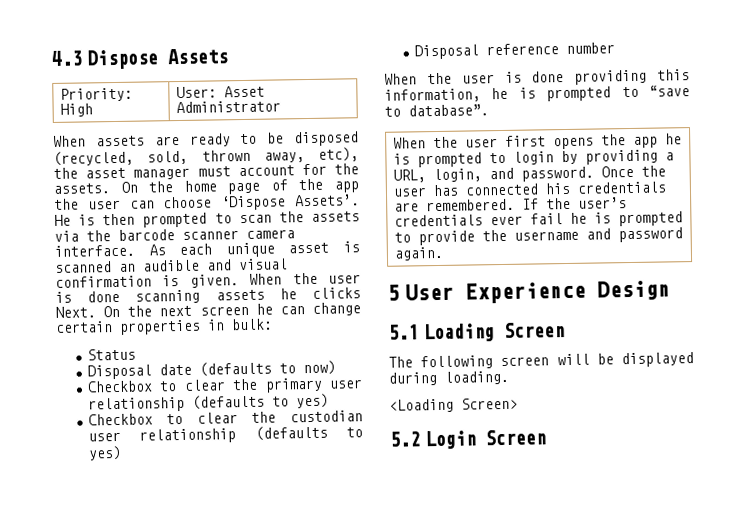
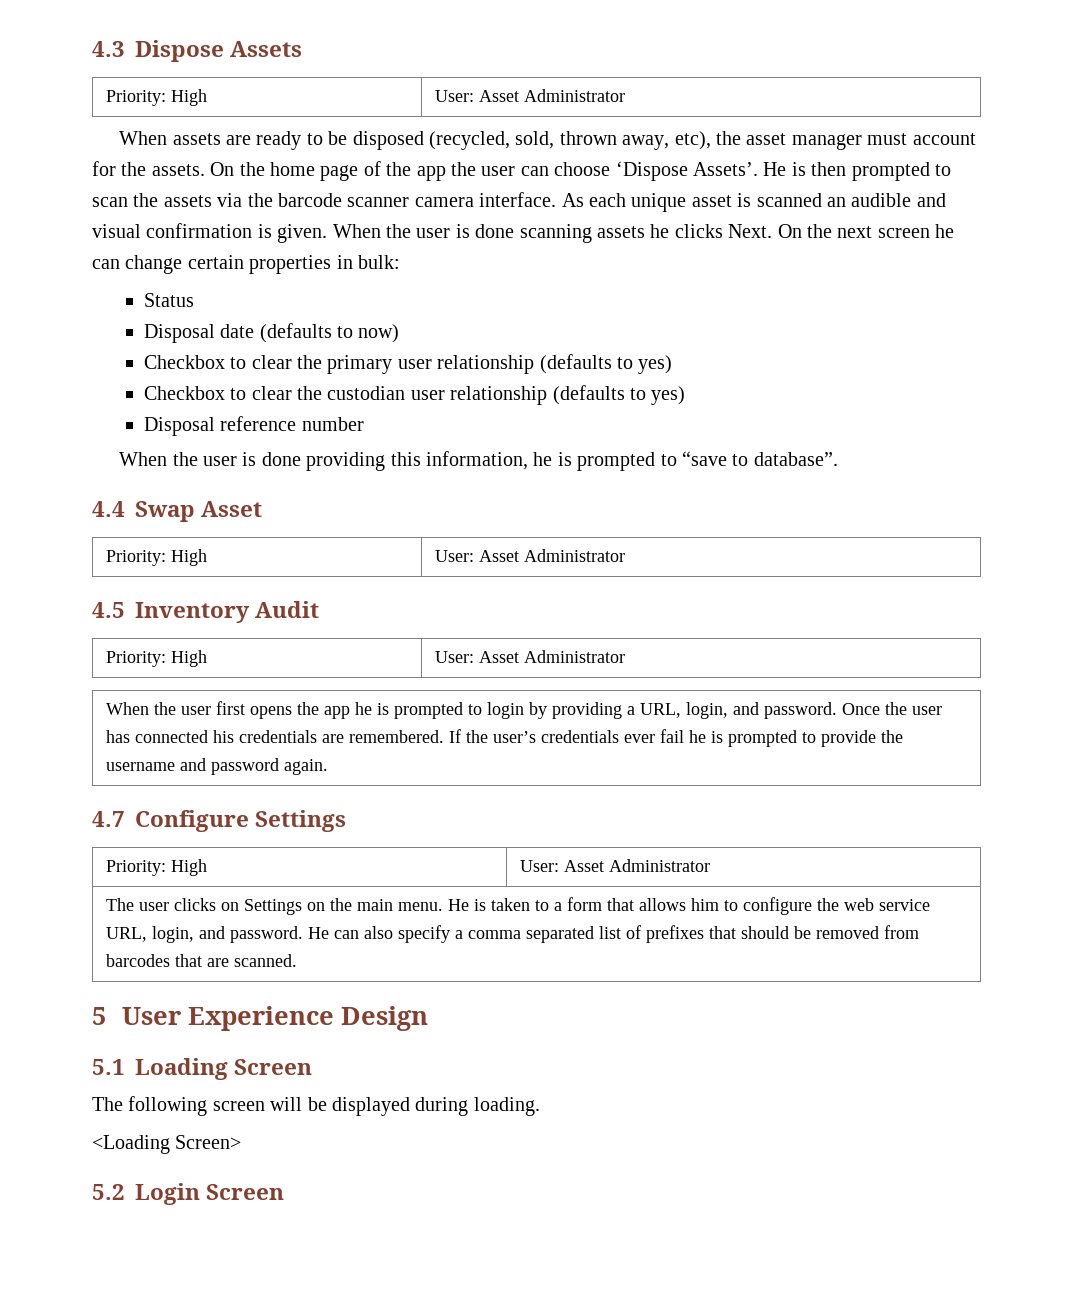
+ 4.4 Swap Asset
+ Priority: High | User: Asset Administrator
+ 4.5 Inventory Audit
+ Priority: High | User: Asset Administrator
+ 4.7 Configure Settings
+ Priority: High | User: Asset Administrator
+ The user clicks on Settings on the main menu. He is taken to a form that allows him to configure the web service URL, login, and password. He can also specify a comma separated list of prefixes that should be removed from barcodes that are scanned.

